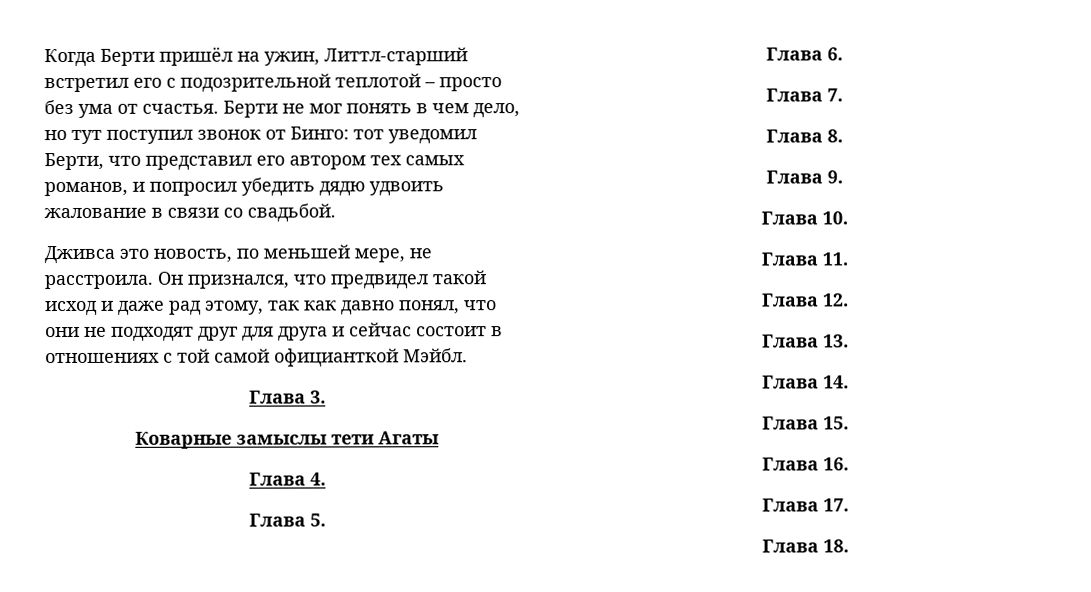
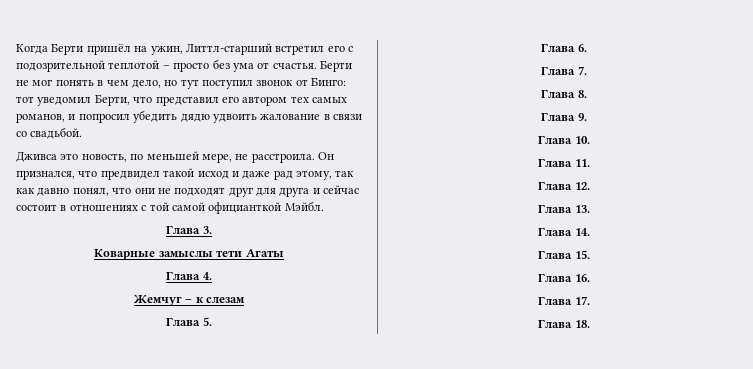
+ Жемчуг – к слезам

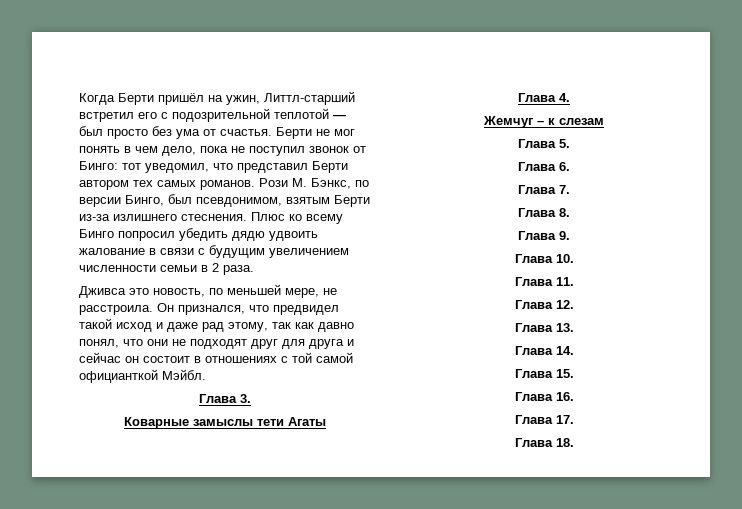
- Когда Берти пришёл на ужин, Литтл-старший встретил его с подозрительной теплотой – просто без ума от счастья.
+ Когда Берти пришёл на ужин, Литтл-старший встретил его с подозрительной теплотой — был просто без ума от счастья.
- Берти не мог понять в чем дело, но тут поступил звонок от Бинго: тот уведомил Берти, что представил его автором тех самых романов, и попросил убедить дядю удвоить жалование в связи со свадьбой.
+ Берти не мог понять в чем дело, пока не поступил звонок от Бинго: тот уведомил, что представил Берти автором тех самых романов. Рози М. Бэнкс, по версии Бинго, был псевдонимом, взятым Берти из-за излишнего стеснения. Плюс ко всему Бинго попросил убедить дядю удвоить жалование в связи с будущим увеличением численности семьи в 2 раза.
- Он признался, что предвидел такой исход и даже рад этому, так как давно понял, что они не подходят друг для друга и сейчас состоит в отношениях с той самой официанткой Мэйбл.
+ Он признался, что предвидел такой исход и даже рад этому, так как давно понял, что они не подходят друг для друга и сейчас он состоит в отношениях с той самой официанткой Мэйбл.

